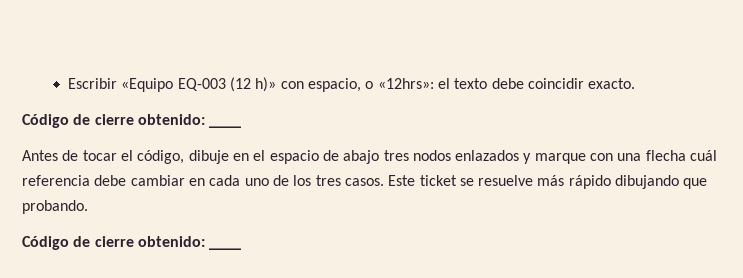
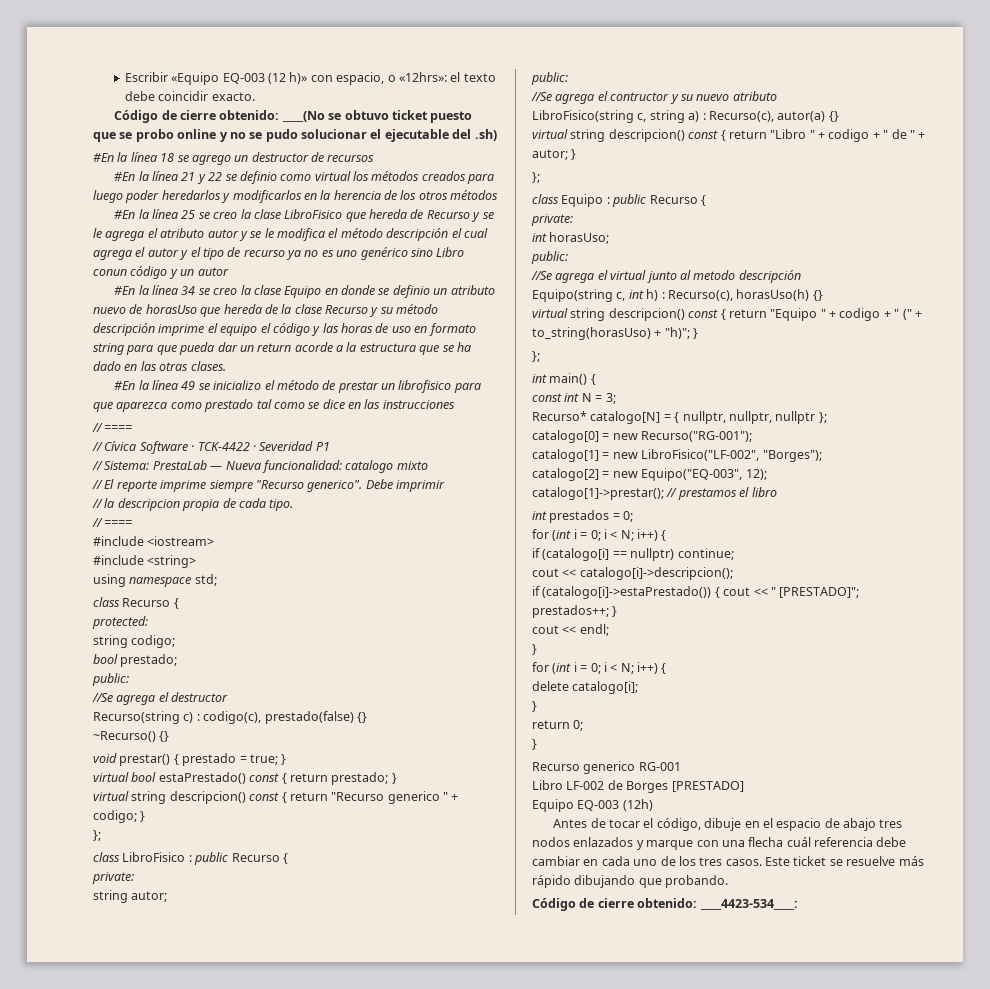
  Escribir «Equipo EQ-003 (12 h)» con espacio, o «12hrs»: el texto debe coincidir exacto.
- Código de cierre obtenido: ____
+ Código de cierre obtenido: ____(No se obtuvo ticket puesto que se probo online y no se pudo solucionar el ejecutable del .sh)
+ #En la línea 18 se agrego un destructor de recursos
+ #En la línea 21 y 22 se definio como virtual los métodos creados para luego poder heredarlos y modificarlos en la herencia de los otros métodos
+ #En la línea 25 se creo la clase LibroFisico que hereda de Recurso y se le agrega el atributo autor y se le modifica el método descripción el cual agrega el autor y el tipo de recurso ya no es uno genérico sino Libro conun código y un autor
+ #En la línea 34 se creo la clase Equipo en donde se definio un atributo nuevo de horasUso que hereda de la clase Recurso y su método descripción imprime el equipo el código y las horas de uso en formato string para que pueda dar un return acorde a la estructura que se ha dado en las otras clases.
+ #En la línea 49 se inicializo el método de prestar un librofisico para que aparezca como prestado tal como se dice en las instrucciones
+ // ====
+ // Cívica Software · TCK-4422 · Severidad P1
+ // Sistema: PrestaLab — Nueva funcionalidad: catalogo mixto
+ // El reporte imprime siempre "Recurso generico". Debe imprimir
+ // la descripcion propia de cada tipo.
+ // ====
+ #include <iostream>
+ #include <string>
+ using namespace std;
+ class Recurso {
+ protected:
+ string codigo;
+ bool prestado;
+ public:
+ //Se agrega el destructor
+ Recurso(string c) : codigo(c), prestado(false) {}
+ ~Recurso() {}
+ void prestar() { prestado = true; }
+ virtual bool estaPrestado() const { return prestado; }
+ virtual string descripcion() const { return "Recurso generico " + codigo; }
+ };
+ class LibroFisico : public Recurso {
+ private:
+ string autor;
+ public:
+ //Se agrega el contructor y su nuevo atributo
+ LibroFisico(string c, string a) : Recurso(c), autor(a) {}
+ virtual string descripcion() const { return "Libro " + codigo + " de " + autor; }
+ };
+ class Equipo : public Recurso {
+ private:
+ int horasUso;
+ public:
+ //Se agrega el virtual junto al metodo descripción
+ Equipo(string c, int h) : Recurso(c), horasUso(h) {}
+ virtual string descripcion() const { return "Equipo " + codigo + " (" + to_string(horasUso) + "h)"; }
+ };
+ int main() {
+ const int N = 3;
+ Recurso* catalogo[N] = { nullptr, nullptr, nullptr };
+ catalogo[0] = new Recurso("RG-001");
+ catalogo[1] = new LibroFisico("LF-002", "Borges");
+ catalogo[2] = new Equipo("EQ-003", 12);
+ catalogo[1]->prestar(); // prestamos el libro
+ int prestados = 0;
+ for (int i = 0; i < N; i++) {
+ if (catalogo[i] == nullptr) continue;
+ cout << catalogo[i]->descripcion();
+ if (catalogo[i]->estaPrestado()) { cout << " [PRESTADO]"; prestados++; }
+ cout << endl;
+ }
+ for (int i = 0; i < N; i++) {
+ delete catalogo[i];
+ }
+ return 0;
+ }
+ Recurso generico RG-001
+ Libro LF-002 de Borges [PRESTADO]
+ Equipo EQ-003 (12h)
  Este ticket se resuelve más rápido dibujando que probando.
- Código de cierre obtenido: ____
+ Código de cierre obtenido: ____4423-534____:

